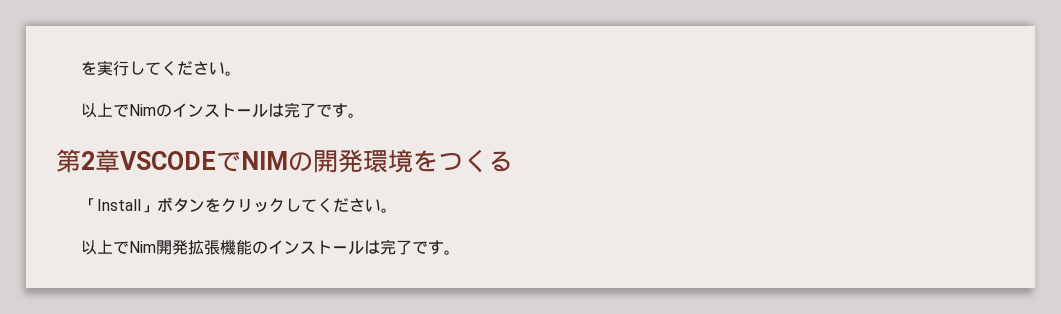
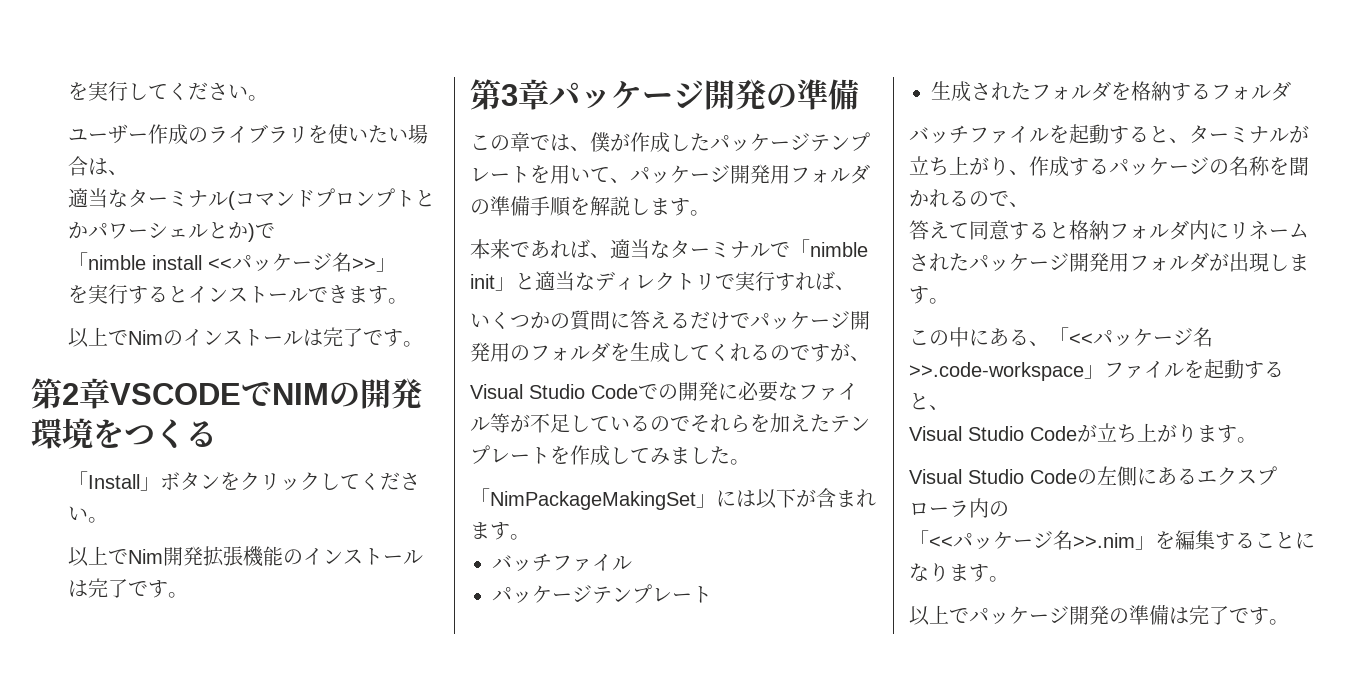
+ ユーザー作成のライブラリを使いたい場合は、
+ 適当なターミナル(コマンドプロンプトとかパワーシェルとか)で
+ 「nimble install <<パッケージ名>>」
+ を実行するとインストールできます。
+ 第3章パッケージ開発の準備
+ この章では、僕が作成したパッケージテンプレートを用いて、パッケージ開発用フォルダの準備手順を解説します。
+ 本来であれば、適当なターミナルで「nimble init」と適当なディレクトリで実行すれば、
+ いくつかの質問に答えるだけでパッケージ開発用のフォルダを生成してくれるのですが、
+ Visual Studio Codeでの開発に必要なファイル等が不足しているのでそれらを加えたテンプレートを作成してみました。
+ 「NimPackageMakingSet」には以下が含まれます。
+ バッチファイル
+ パッケージテンプレート
+ 生成されたフォルダを格納するフォルダ
+ バッチファイルを起動すると、ターミナルが立ち上がり、作成するパッケージの名称を聞かれるので、
+ 答えて同意すると格納フォルダ内にリネームされたパッケージ開発用フォルダが出現します。
+ この中にある、「<<パッケージ名>>.code-workspace」ファイルを起動すると、
+ Visual Studio Codeが立ち上がります。
+ Visual Studio Codeの左側にあるエクスプローラ内の
+ 「<<パッケージ名>>.nim」を編集することになります。
+ 以上でパッケージ開発の準備は完了です。

